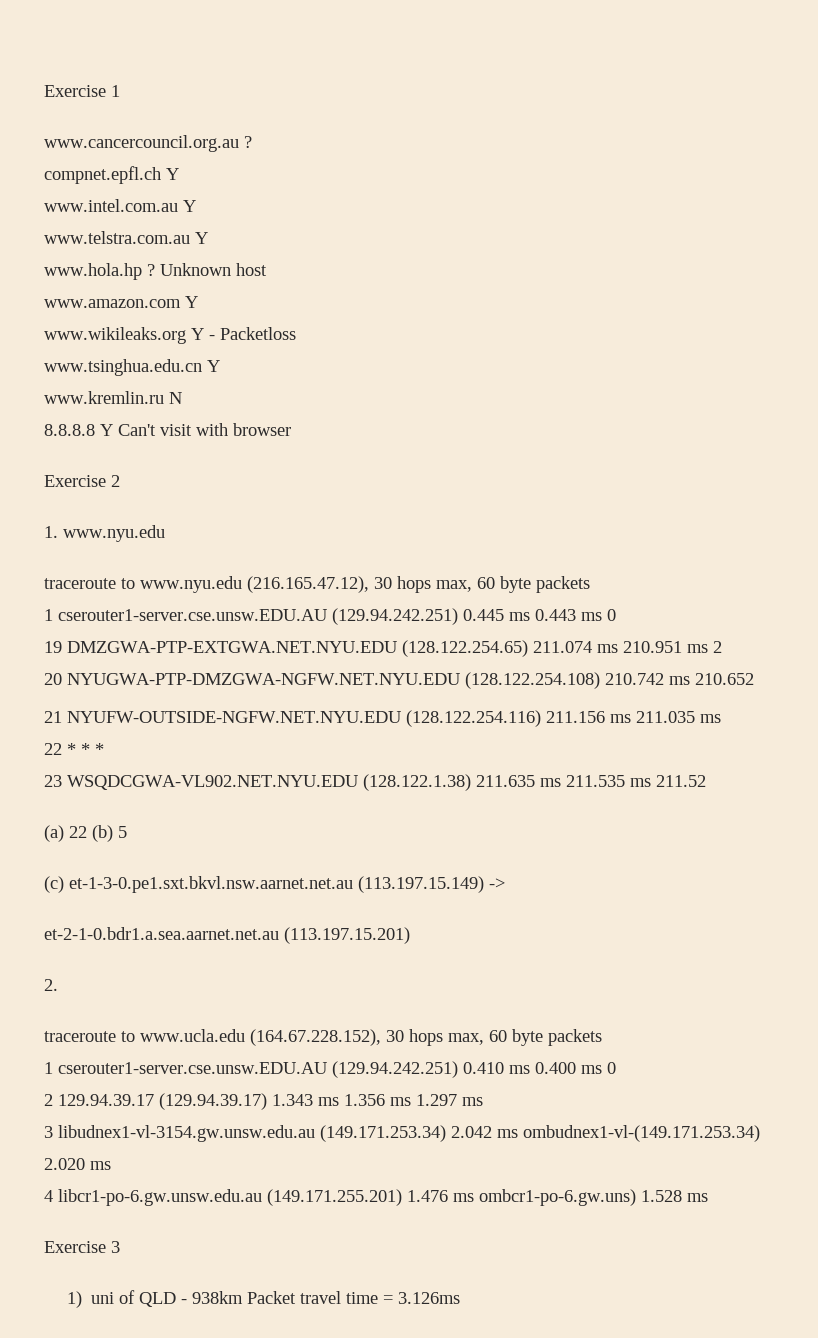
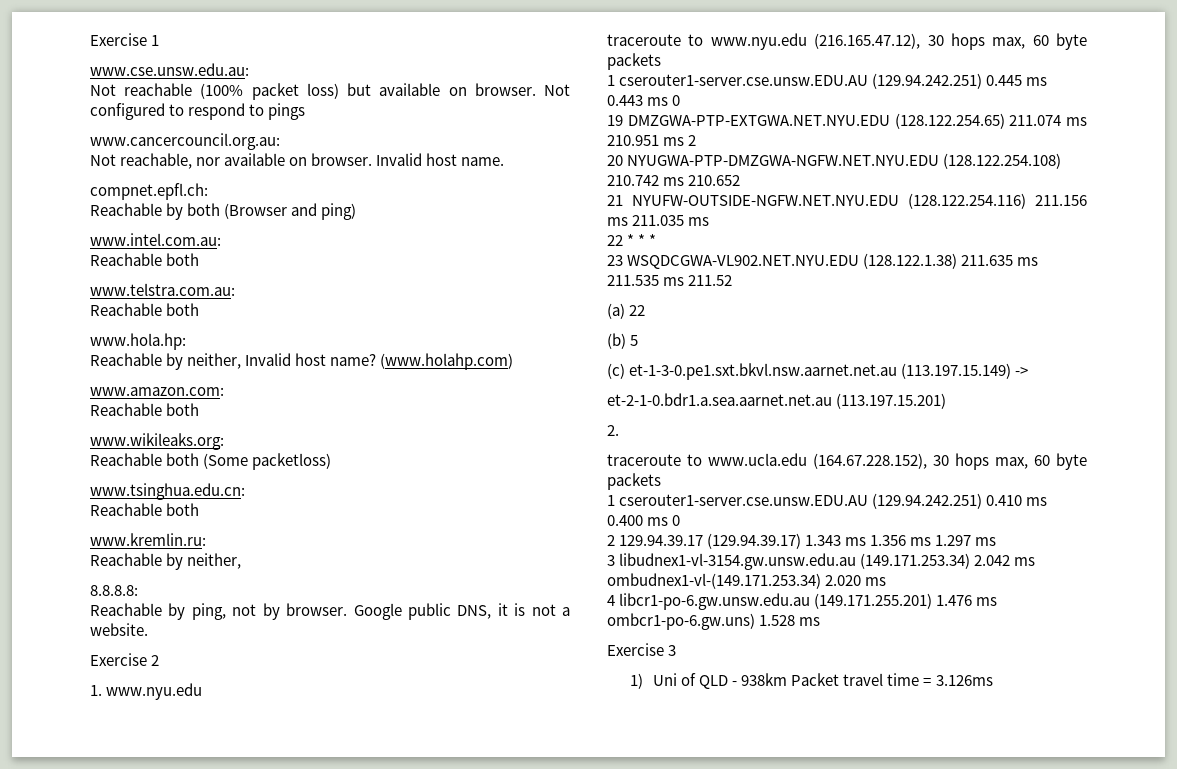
- www.cancercouncil.org.au ?
- compnet.epfl.ch Y
- www.intel.com.au Y
- www.telstra.com.au Y
- www.hola.hp ? Unknown host
- www.amazon.com Y
- www.wikileaks.org Y - Packetloss
- www.tsinghua.edu.cn Y
- www.kremlin.ru N
- 8.8.8.8 Y Can't visit with browser
+ www.cse.unsw.edu.au:
+ Not reachable (100% packet loss) but available on browser. Not configured to respond to pings
+ www.cancercouncil.org.au:
+ Not reachable, nor available on browser. Invalid host name.
+ compnet.epfl.ch:
+ Reachable by both (Browser and ping)
+ www.intel.com.au:
+ Reachable both
+ www.telstra.com.au:
+ Reachable both
+ www.hola.hp:
+ Reachable by neither, Invalid host name? (www.holahp.com)
+ www.amazon.com:
+ Reachable both
+ www.wikileaks.org:
+ Reachable both (Some packetloss)
+ www.tsinghua.edu.cn:
+ Reachable both
+ www.kremlin.ru:
+ Reachable by neither,
+ 8.8.8.8:
+ Reachable by ping, not by browser. Google public DNS, it is not a website.
- (a) 22 (b) 5
+ (a) 22
+ (b) 5
- 1) uni of QLD - 938km Packet travel time = 3.126ms
+ 1) Uni of QLD - 938km Packet travel time = 3.126ms

